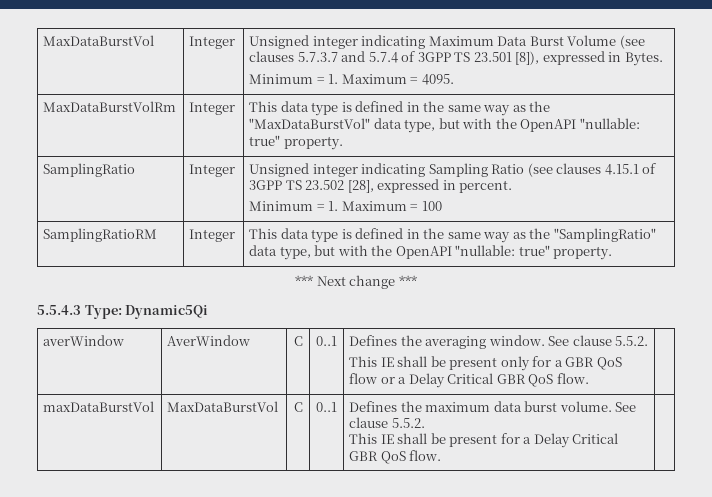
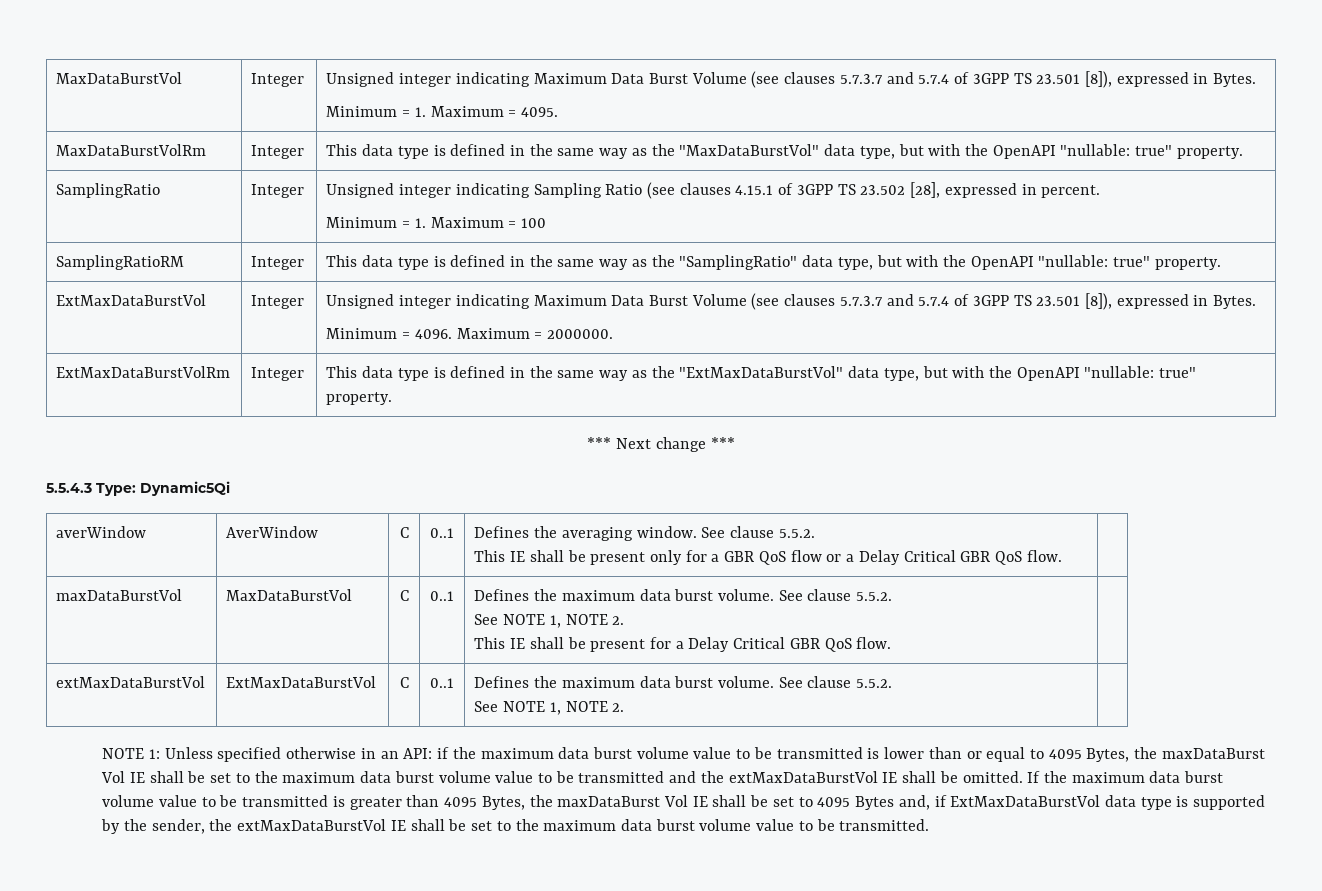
+ ExtMaxDataBurstVol | Integer | Unsigned integer indicating Maximum Data Burst Volume (see clauses 5.7.3.7 and 5.7.4 of 3GPP TS 23.501 [8]), expressed in Bytes.
+ Minimum = 4096. Maximum = 2000000.
+ ExtMaxDataBurstVolRm | Integer | This data type is defined in the same way as the "ExtMaxDataBurstVol" data type, but with the OpenAPI "nullable: true" property.
  maxDataBurstVol | MaxDataBurstVol | C | 0..1 | Defines the maximum data burst volume. See clause 5.5.2.
+ See NOTE 1, NOTE 2.
+ extMaxDataBurstVol | ExtMaxDataBurstVol | C | 0..1 | Defines the maximum data burst volume. See clause 5.5.2.
+ See NOTE 1, NOTE 2. |
+ NOTE 1: Unless specified otherwise in an API: if the maximum data burst volume value to be transmitted is lower than or equal to 4095 Bytes, the maxDataBurst Vol IE shall be set to the maximum data burst volume value to be transmitted and the extMaxDataBurstVol IE shall be omitted. If the maximum data burst volume value to be transmitted is greater than 4095 Bytes, the maxDataBurst Vol IE shall be set to 4095 Bytes and, if ExtMaxDataBurstVol data type is supported by the sender, the extMaxDataBurstVol IE shall be set to the maximum data burst volume value to be transmitted.

